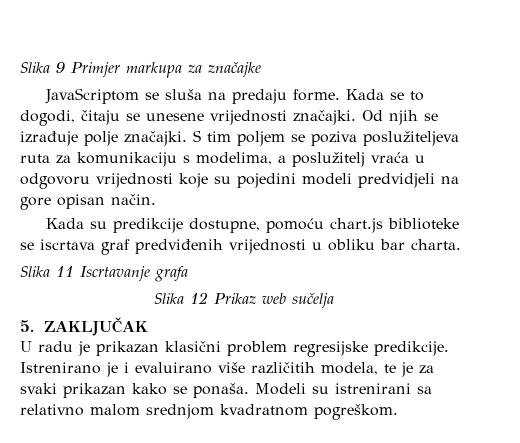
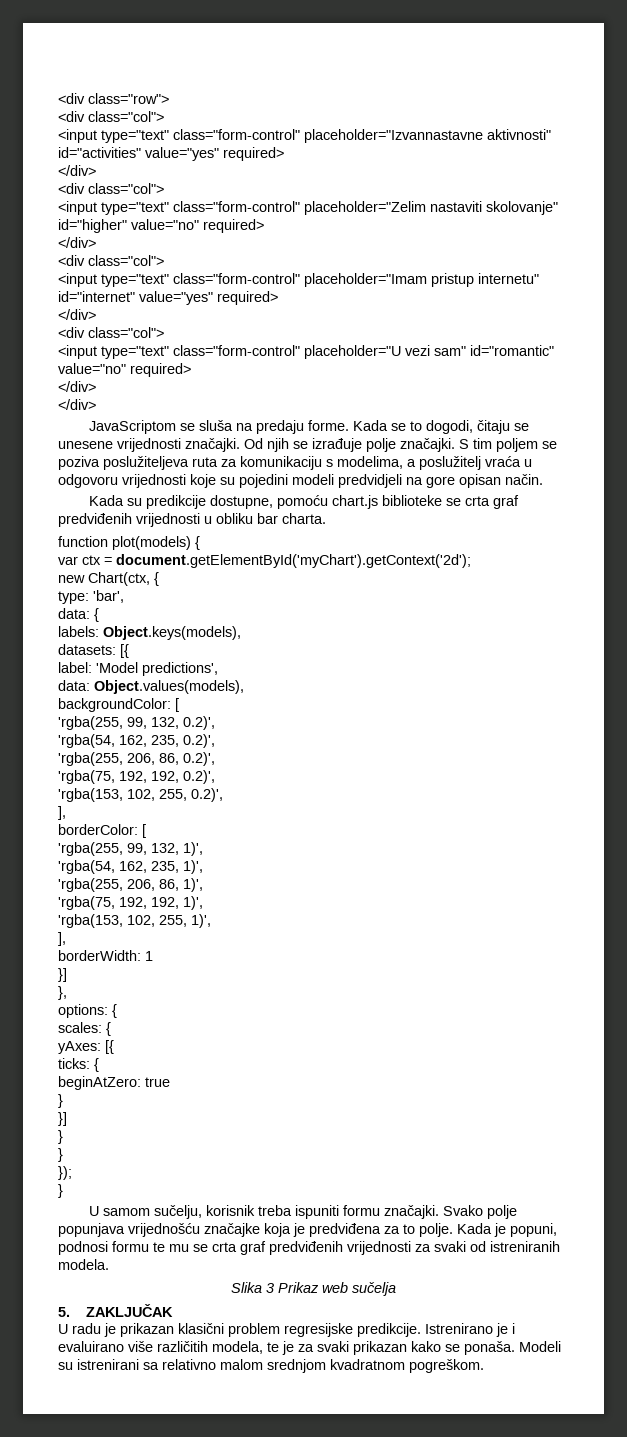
- Slika 9 Primjer markupa za značajke
+ <div class="row">
+ <div class="col">
+ <input type="text" class="form-control" placeholder="Izvannastavne aktivnosti" id="activities" value="yes" required>
+ </div>
+ <div class="col">
+ <input type="text" class="form-control" placeholder="Zelim nastaviti skolovanje" id="higher" value="no" required>
+ </div>
+ <div class="col">
+ <input type="text" class="form-control" placeholder="Imam pristup internetu" id="internet" value="yes" required>
+ </div>
+ <div class="col">
+ <input type="text" class="form-control" placeholder="U vezi sam" id="romantic" value="no" required>
+ </div>
+ </div>
- Kada su predikcije dostupne, pomoću chart.js biblioteke se iscrtava graf predviđenih vrijednosti u obliku bar charta.
+ Kada su predikcije dostupne, pomoću chart.js biblioteke se crta graf predviđenih vrijednosti u obliku bar charta.
- Slika 11 Iscrtavanje grafa
- Slika 12 Prikaz web sučelja
+ function plot(models) {
+ var ctx = document.getElementById('myChart').getContext('2d');
+ new Chart(ctx, {
+ type: 'bar',
+ data: {
+ labels: Object.keys(models),
+ datasets: [{
+ label: 'Model predictions',
+ data: Object.values(models),
+ backgroundColor: [
+ 'rgba(255, 99, 132, 0.2)',
+ 'rgba(54, 162, 235, 0.2)',
+ 'rgba(255, 206, 86, 0.2)',
+ 'rgba(75, 192, 192, 0.2)',
+ 'rgba(153, 102, 255, 0.2)',
+ ],
+ borderColor: [
+ 'rgba(255, 99, 132, 1)',
+ 'rgba(54, 162, 235, 1)',
+ 'rgba(255, 206, 86, 1)',
+ 'rgba(75, 192, 192, 1)',
+ 'rgba(153, 102, 255, 1)',
+ ],
+ borderWidth: 1
+ }]
+ },
+ options: {
+ scales: {
+ yAxes: [{
+ ticks: {
+ beginAtZero: true
+ }
+ }]
+ }
+ }
+ });
+ }
+ U samom sučelju, korisnik treba ispuniti formu značajki. Svako polje popunjava vrijednošću značajke koja je predviđena za to polje. Kada je popuni, podnosi formu te mu se crta graf predviđenih vrijednosti za svaki od istreniranih modela.
+ Slika 3 Prikaz web sučelja

